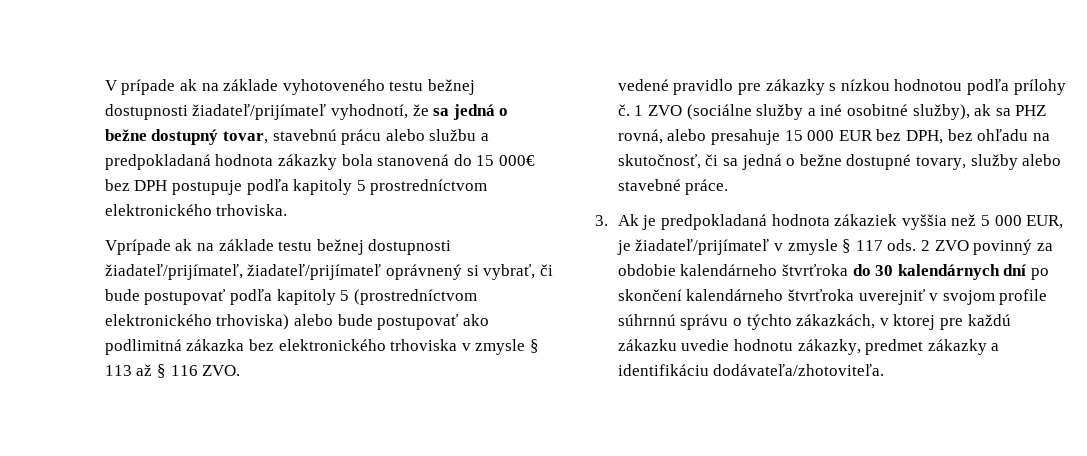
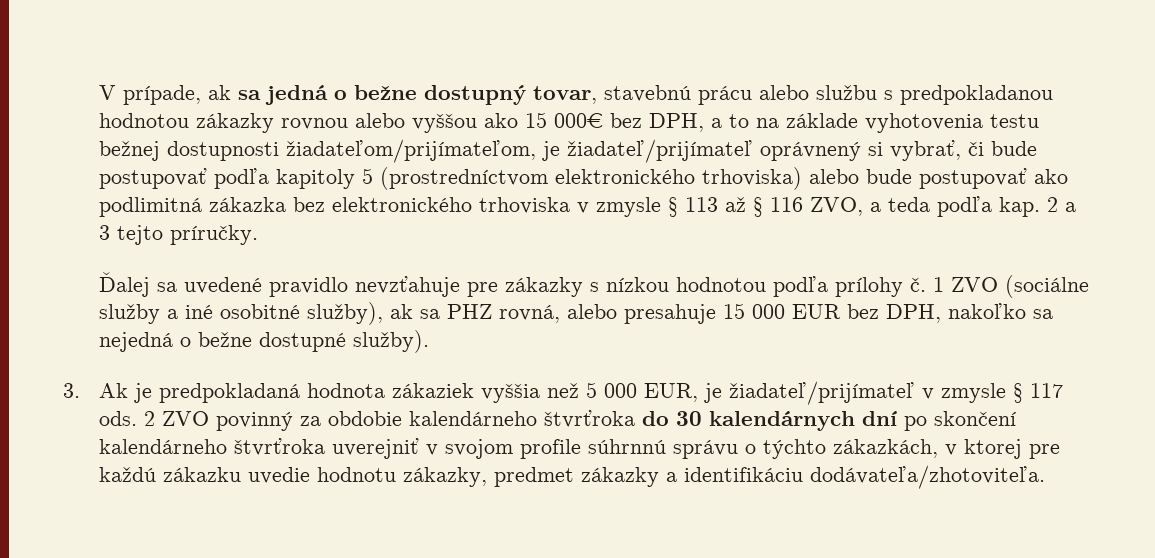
- V prípade ak na základe vyhotoveného testu bežnej dostupnosti žiadateľ/prijímateľ vyhodnotí, že sa jedná o bežne dostupný tovar, stavebnú prácu alebo službu a predpokladaná hodnota zákazky bola stanovená do 15 000€ bez DPH postupuje podľa kapitoly 5 prostredníctvom elektronického trhoviska.
- Vprípade ak na základe testu bežnej dostupnosti žiadateľ/prijímateľ, žiadateľ/prijímateľ oprávnený si vybrať, či bude postupovať podľa kapitoly 5 (prostredníctvom elektronického trhoviska) alebo bude postupovať ako podlimitná zákazka bez elektronického trhoviska v zmysle § 113 až § 116 ZVO.
- vedené pravidlo pre zákazky s nízkou hodnotou podľa prílohy č.
+ V prípade, ak sa jedná o bežne dostupný tovar, stavebnú prácu alebo službu s predpokladanou hodnotou zákazky rovnou alebo vyššou ako 15 000€ bez DPH, a to na základe vyhotovenia testu bežnej dostupnosti žiadateľom/prijímateľom, je žiadateľ/prijímateľ oprávnený si vybrať, či bude postupovať podľa kapitoly 5 (prostredníctvom elektronického trhoviska) alebo bude postupovať ako podlimitná zákazka bez elektronického trhoviska v zmysle § 113 až § 116 ZVO, a teda podľa kap. 2 a 3 tejto príručky.
+ Ďalej sa uvedené pravidlo nevzťahuje pre zákazky s nízkou hodnotou podľa prílohy č.
- 1 ZVO (sociálne služby a iné osobitné služby), ak sa PHZ rovná, alebo presahuje 15 000 EUR bez DPH, bez ohľadu na skutočnosť, či sa jedná o bežne dostupné tovary, služby alebo stavebné práce.
+ 1 ZVO (sociálne služby a iné osobitné služby), ak sa PHZ rovná, alebo presahuje 15 000 EUR bez DPH, nakoľko sa nejedná o bežne dostupné služby).

